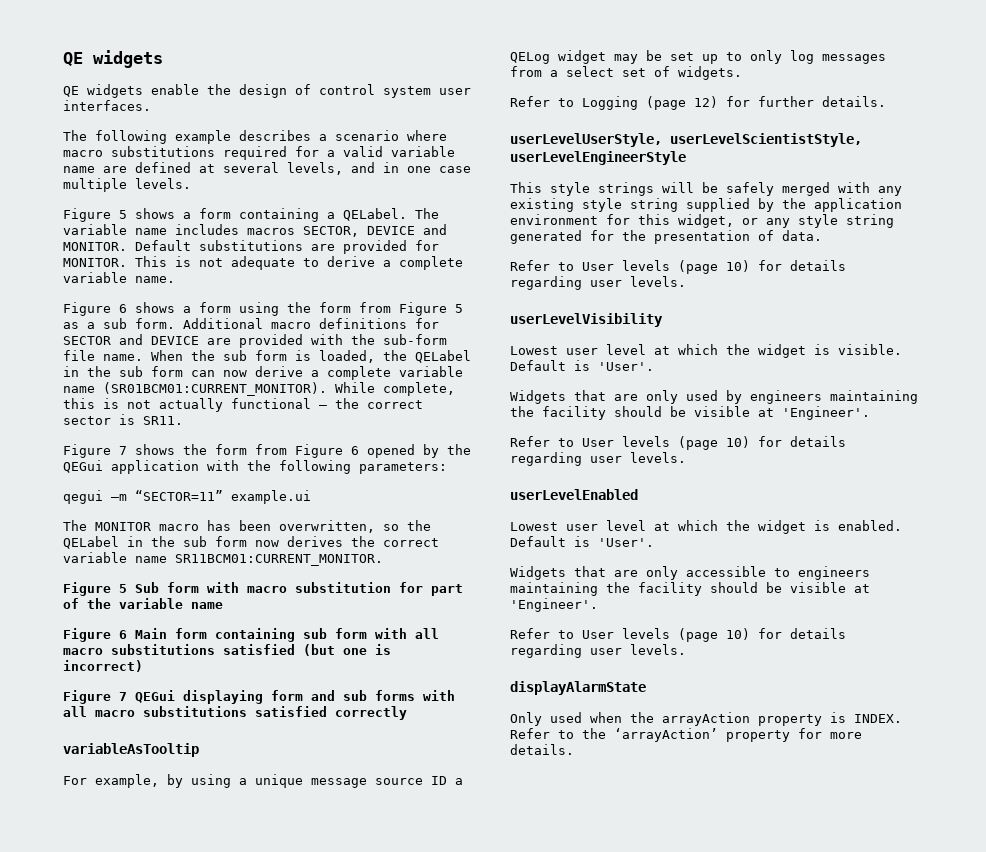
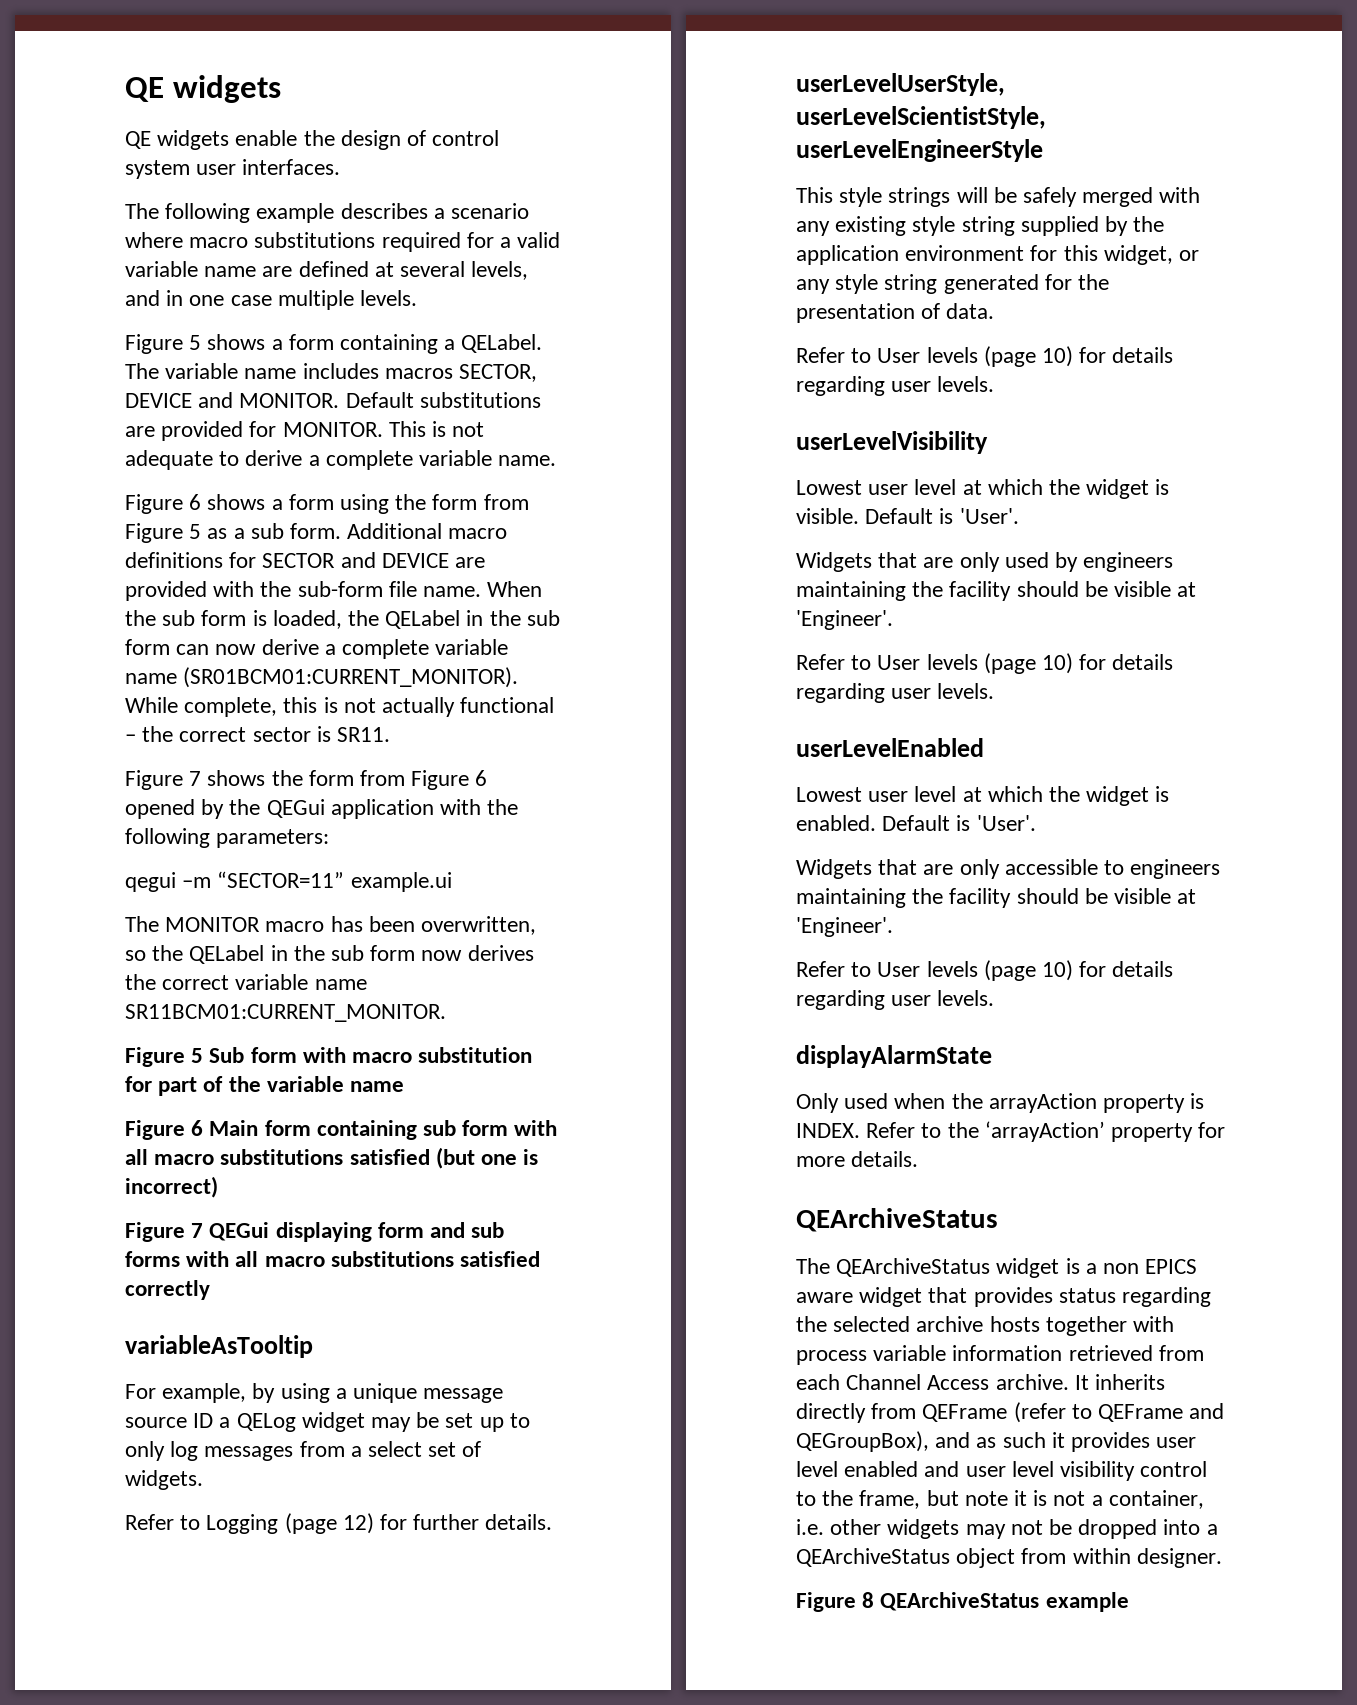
  Refer to the ‘arrayAction’ property for more details.
+ QEArchiveStatus
+ The QEArchiveStatus widget is a non EPICS aware widget that provides status regarding the selected archive hosts together with process variable information retrieved from each Channel Access archive. It inherits directly from QEFrame (refer to QEFrame and QEGroupBox), and as such it provides user level enabled and user level visibility control to the frame, but note it is not a container, i.e. other widgets may not be dropped into a QEArchiveStatus object from within designer.
+ Figure 8 QEArchiveStatus example

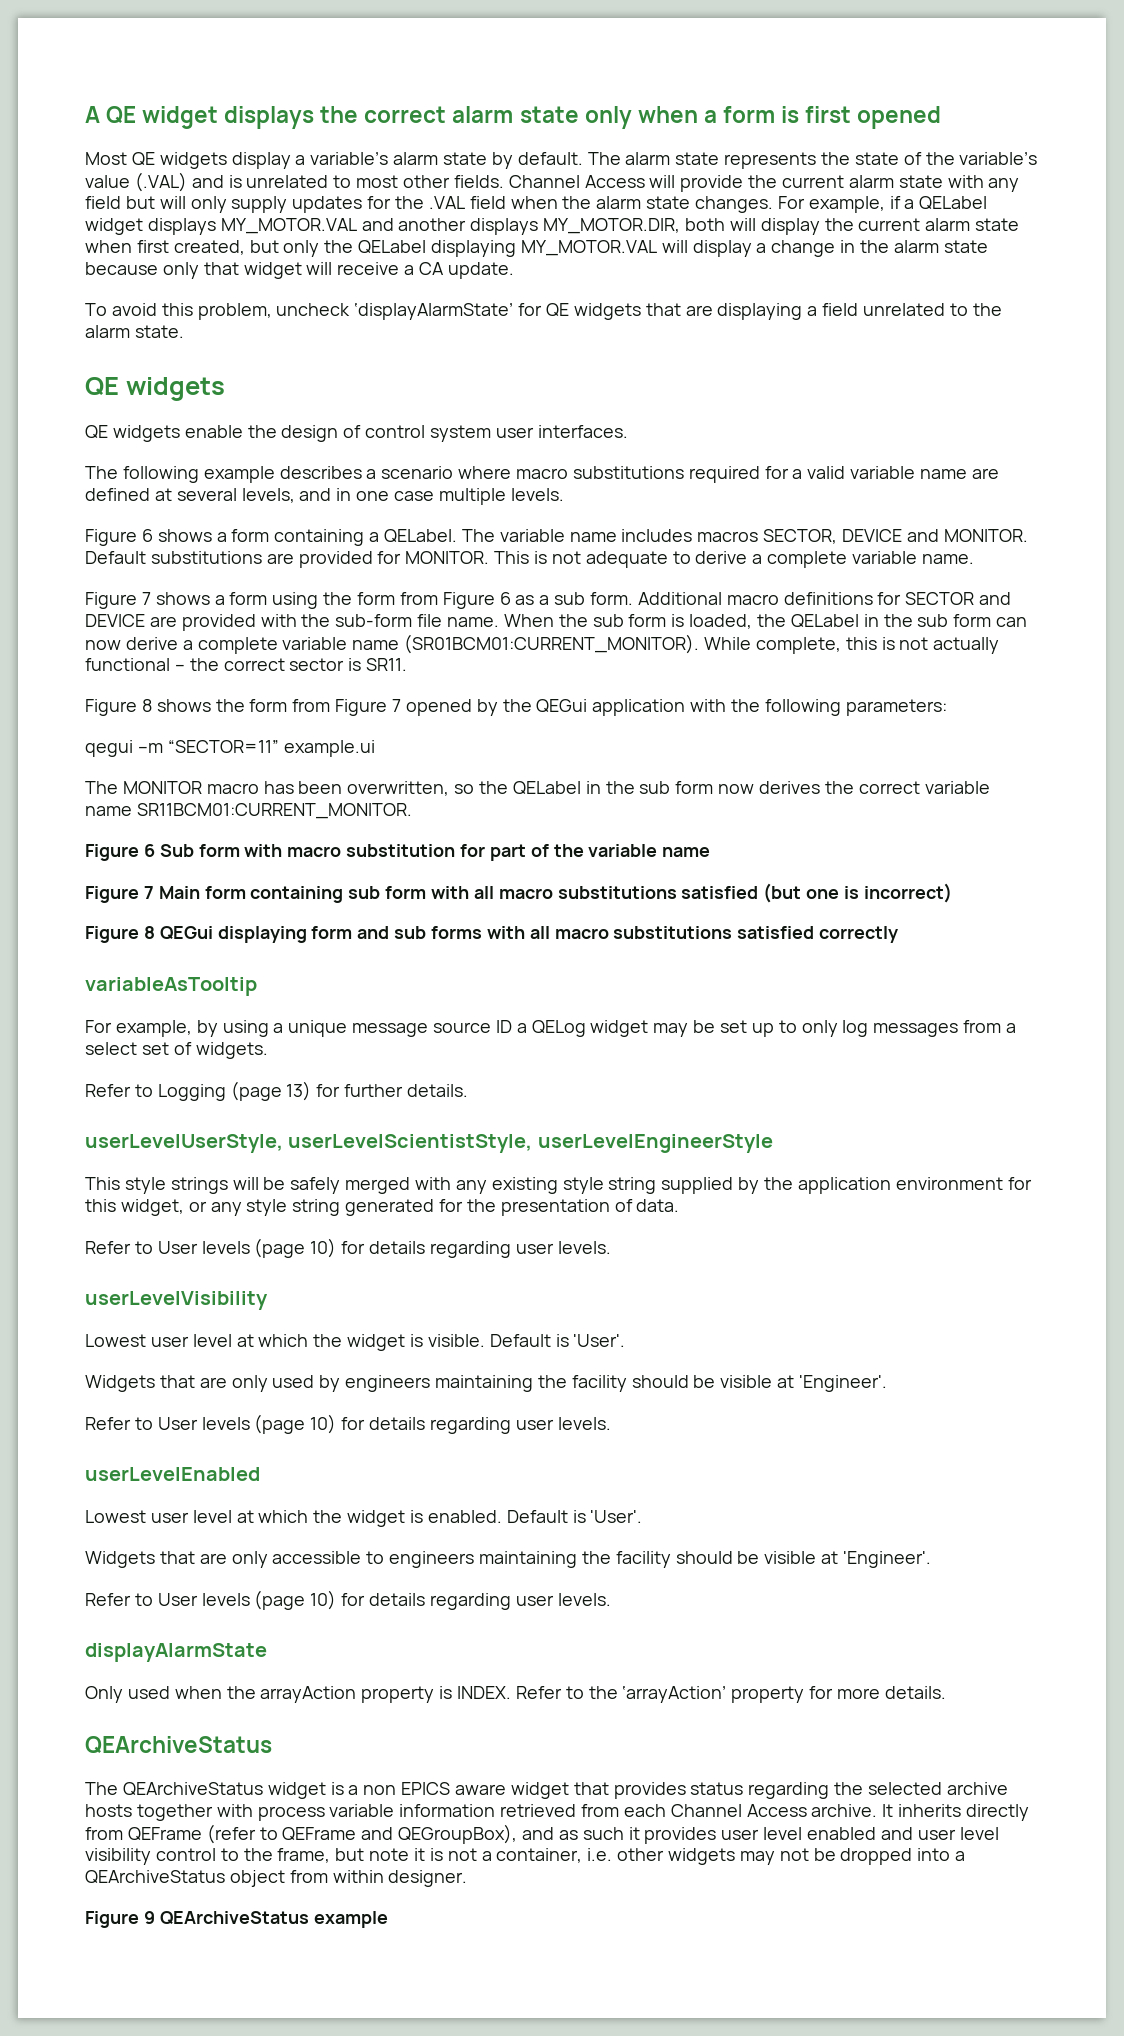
+ A QE widget displays the correct alarm state only when a form is first opened
+ Most QE widgets display a variable’s alarm state by default. The alarm state represents the state of the variable’s value (.VAL) and is unrelated to most other fields. Channel Access will provide the current alarm state with any field but will only supply updates for the .VAL field when the alarm state changes. For example, if a QELabel widget displays MY_MOTOR.VAL and another displays MY_MOTOR.DIR, both will display the current alarm state when first created, but only the QELabel displaying MY_MOTOR.VAL will display a change in the alarm state because only that widget will receive a CA update.
+ To avoid this problem, uncheck ‘displayAlarmState’ for QE widgets that are displaying a field unrelated to the alarm state.
- Figure 5 shows a form containing a QELabel.
+ Figure 6 shows a form containing a QELabel.
- Figure 6 shows a form using the form from Figure 5 as a sub form.
+ Figure 7 shows a form using the form from Figure 6 as a sub form.
- Figure 7 shows the form from Figure 6 opened by the QEGui application with the following parameters:
+ Figure 8 shows the form from Figure 7 opened by the QEGui application with the following parameters:
- Figure 5 Sub form with macro substitution for part of the variable name
+ Figure 6 Sub form with macro substitution for part of the variable name
- Figure 6 Main form containing sub form with all macro substitutions satisfied (but one is incorrect)
+ Figure 7 Main form containing sub form with all macro substitutions satisfied (but one is incorrect)
- Figure 7 QEGui displaying form and sub forms with all macro substitutions satisfied correctly
+ Figure 8 QEGui displaying form and sub forms with all macro substitutions satisfied correctly
- Refer to Logging (page 12) for further details.
+ Refer to Logging (page 13) for further details.
- Figure 8 QEArchiveStatus example
+ Figure 9 QEArchiveStatus example

